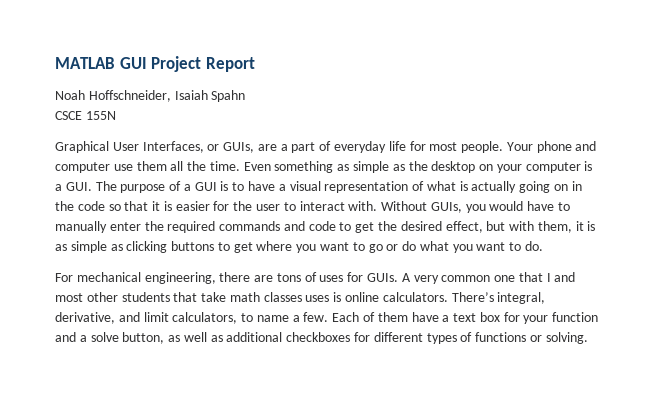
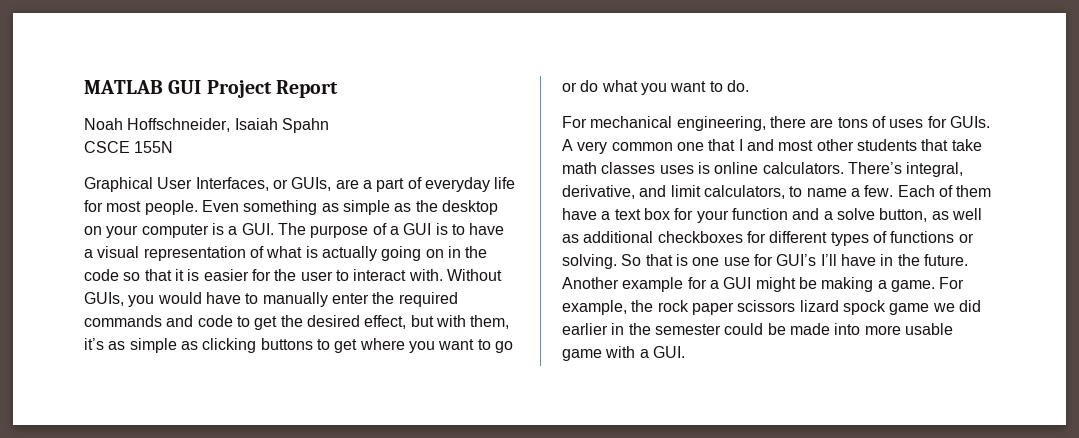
- Your phone and computer use them all the time.
- Without GUIs, you would have to manually enter the required commands and code to get the desired effect, but with them, it is as simple as clicking buttons to get where you want to go or do what you want to do.
+ Without GUIs, you would have to manually enter the required commands and code to get the desired effect, but with them, it’s as simple as clicking buttons to get where you want to go or do what you want to do.
+ So that is one use for GUI’s I’ll have in the future. Another example for a GUI might be making a game. For example, the rock paper scissors lizard spock game we did earlier in the semester could be made into more usable game with a GUI.

